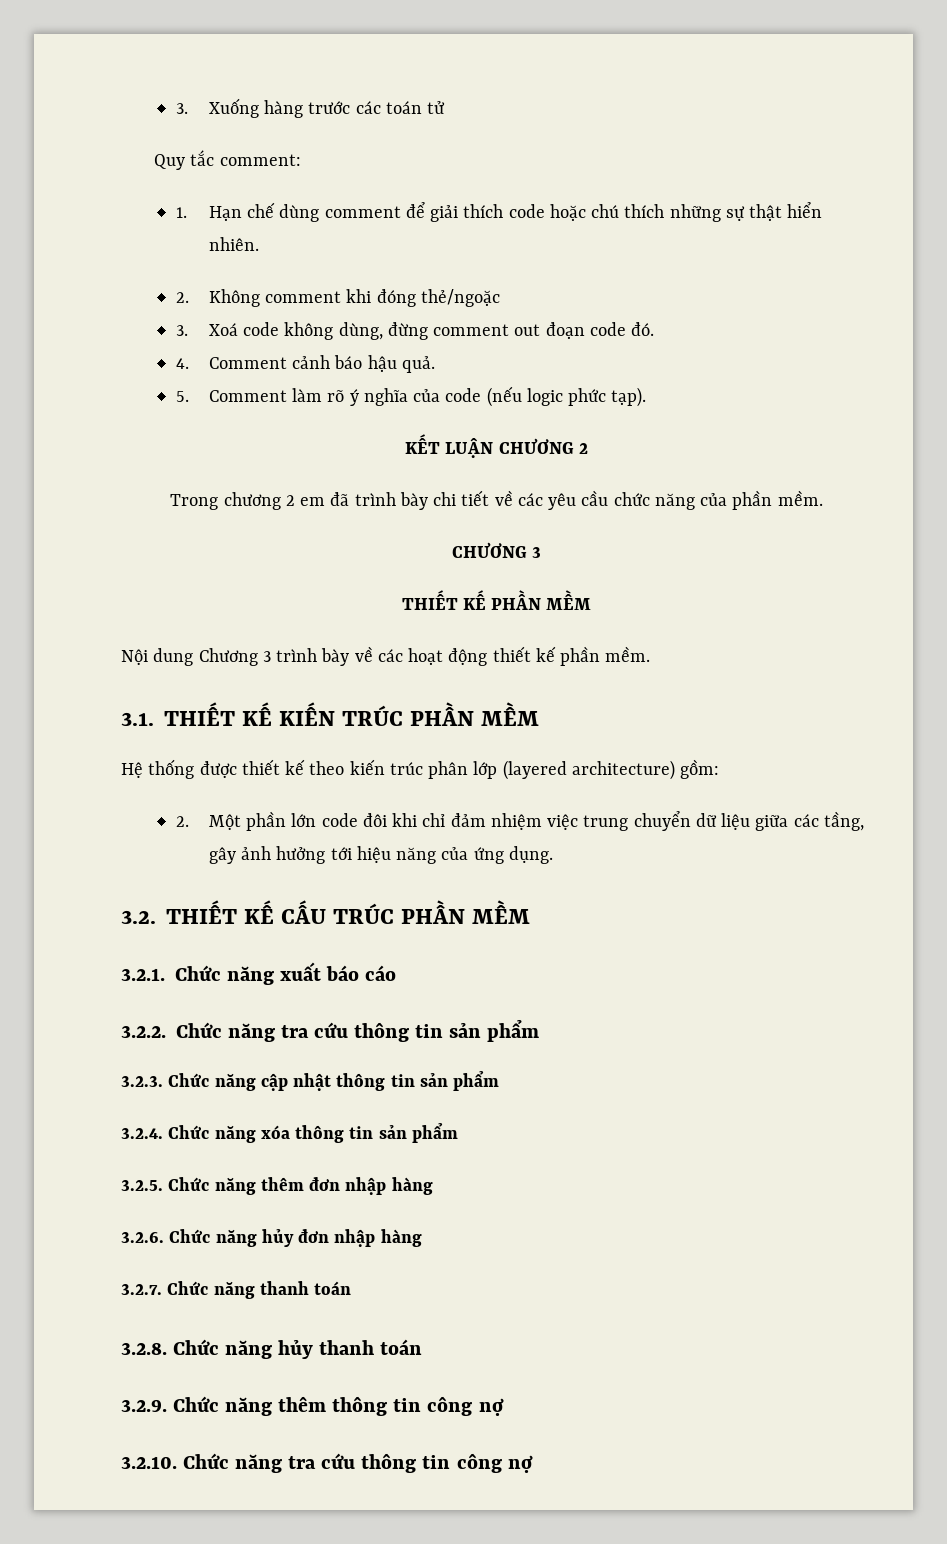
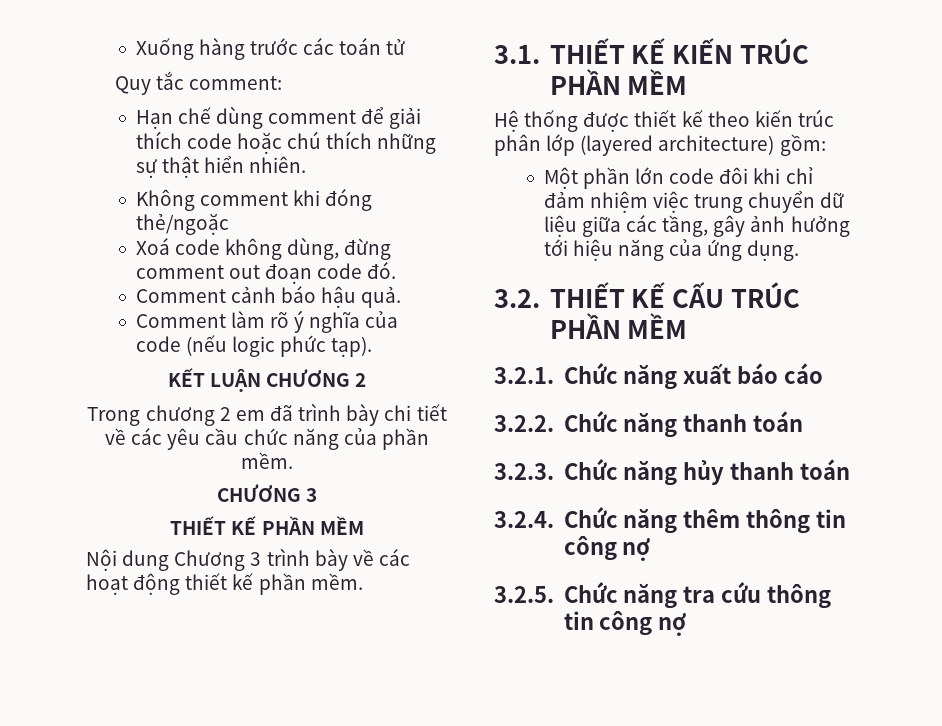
- 3. Xuống hàng trước các toán tử
+ Xuống hàng trước các toán tử
- 1. Hạn chế dùng comment để giải thích code hoặc chú thích những sự thật hiển nhiên.
+ Hạn chế dùng comment để giải thích code hoặc chú thích những sự thật hiển nhiên.
- 2. Không comment khi đóng thẻ/ngoặc
+ Không comment khi đóng thẻ/ngoặc
- 3. Xoá code không dùng, đừng comment out đoạn code đó.
+ Xoá code không dùng, đừng comment out đoạn code đó.
- 4. Comment cảnh báo hậu quả.
+ Comment cảnh báo hậu quả.
- 5. Comment làm rõ ý nghĩa của code (nếu logic phức tạp).
+ Comment làm rõ ý nghĩa của code (nếu logic phức tạp).
- 2. Một phần lớn code đôi khi chỉ đảm nhiệm việc trung chuyển dữ liệu giữa các tầng, gây ảnh hưởng tới hiệu năng của ứng dụng.
+ Một phần lớn code đôi khi chỉ đảm nhiệm việc trung chuyển dữ liệu giữa các tầng, gây ảnh hưởng tới hiệu năng của ứng dụng.
- 3.2.2. Chức năng tra cứu thông tin sản phẩm
- 3.2.3. Chức năng cập nhật thông tin sản phẩm
- 3.2.4. Chức năng xóa thông tin sản phẩm
- 3.2.5. Chức năng thêm đơn nhập hàng
- 3.2.6. Chức năng hủy đơn nhập hàng
- 3.2.7. Chức năng thanh toán
- 3.2.8. Chức năng hủy thanh toán
+ 3.2.2. Chức năng thanh toán
+ 3.2.3. Chức năng hủy thanh toán
- 3.2.9. Chức năng thêm thông tin công nợ
+ 3.2.4. Chức năng thêm thông tin công nợ
- 3.2.10. Chức năng tra cứu thông tin công nợ
+ 3.2.5. Chức năng tra cứu thông tin công nợ

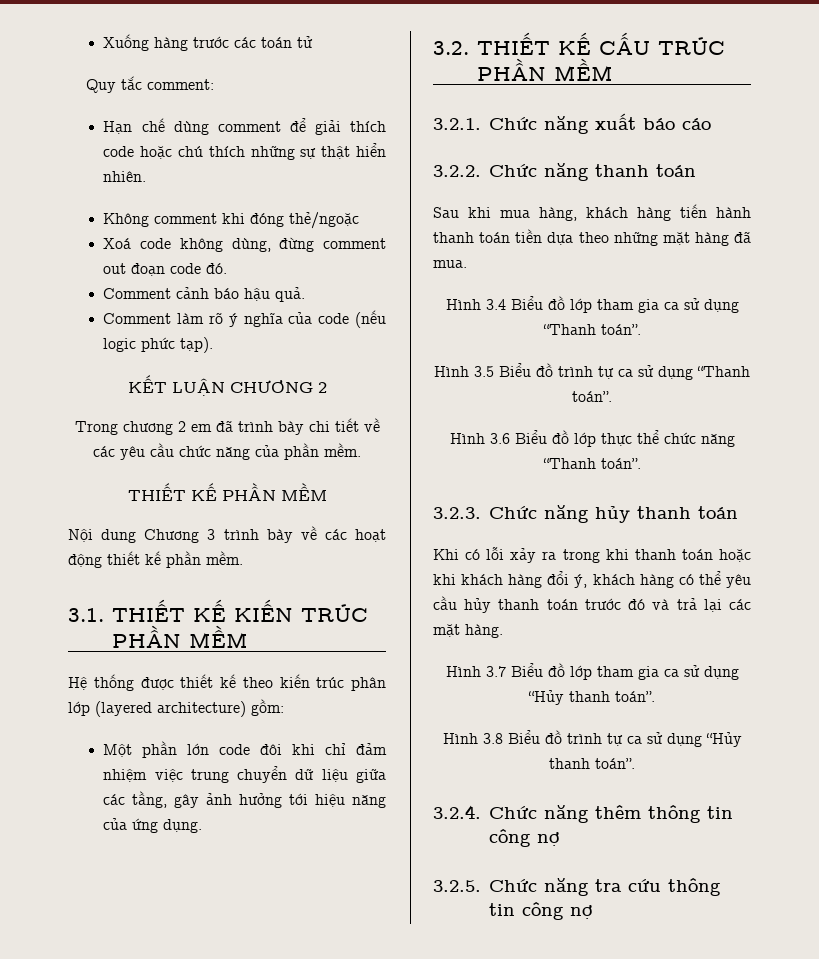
- CHƯƠNG 3
+ Sau khi mua hàng, khách hàng tiến hành thanh toán tiền dựa theo những mặt hàng đã mua.
+ Hình 3.4 Biểu đồ lớp tham gia ca sử dụng “Thanh toán”.
+ Hình 3.5 Biểu đồ trình tự ca sử dụng “Thanh toán”.
+ Hình 3.6 Biểu đồ lớp thực thể chức năng “Thanh toán”.
+ Khi có lỗi xảy ra trong khi thanh toán hoặc khi khách hàng đổi ý, khách hàng có thể yêu cầu hủy thanh toán trước đó và trả lại các mặt hàng.
+ Hình 3.7 Biểu đồ lớp tham gia ca sử dụng “Hủy thanh toán”.
+ Hình 3.8 Biểu đồ trình tự ca sử dụng “Hủy thanh toán”.

